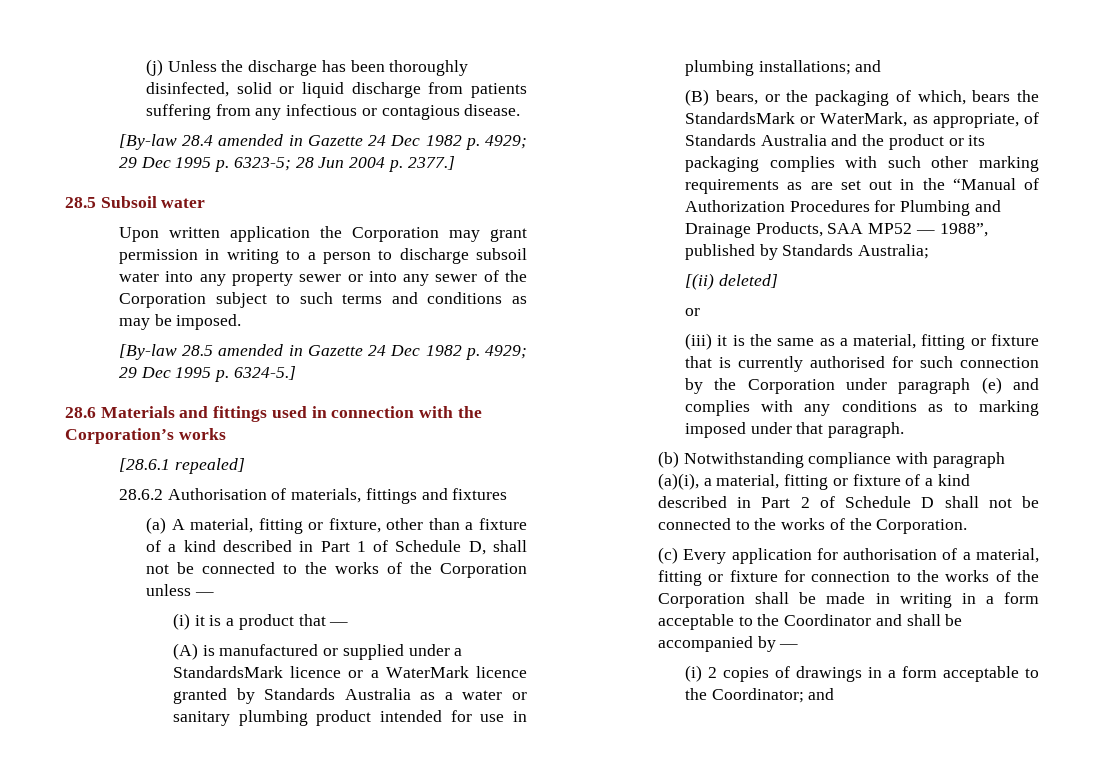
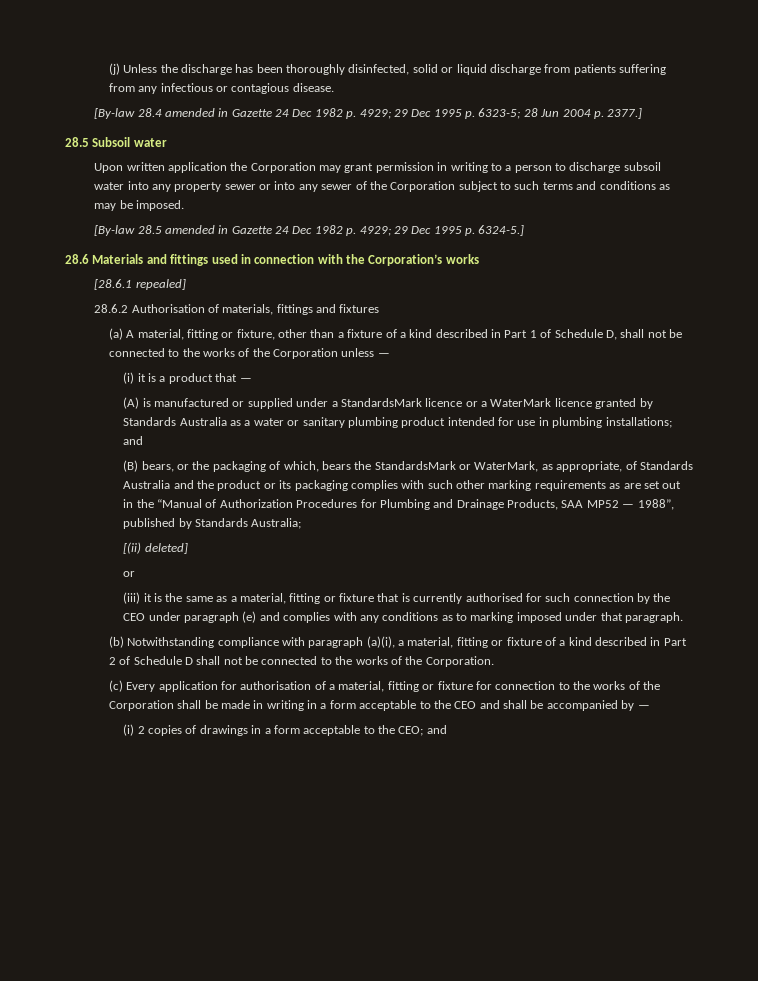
- (iii) it is the same as a material, fitting or fixture that is currently authorised for such connection by the Corporation under paragraph (e) and complies with any conditions as to marking imposed under that paragraph.
+ (iii) it is the same as a material, fitting or fixture that is currently authorised for such connection by the CEO under paragraph (e) and complies with any conditions as to marking imposed under that paragraph.
- (c) Every application for authorisation of a material, fitting or fixture for connection to the works of the Corporation shall be made in writing in a form acceptable to the Coordinator and shall be accompanied by —
+ (c) Every application for authorisation of a material, fitting or fixture for connection to the works of the Corporation shall be made in writing in a form acceptable to the CEO and shall be accompanied by —
- (i) 2 copies of drawings in a form acceptable to the Coordinator; and
+ (i) 2 copies of drawings in a form acceptable to the CEO; and

